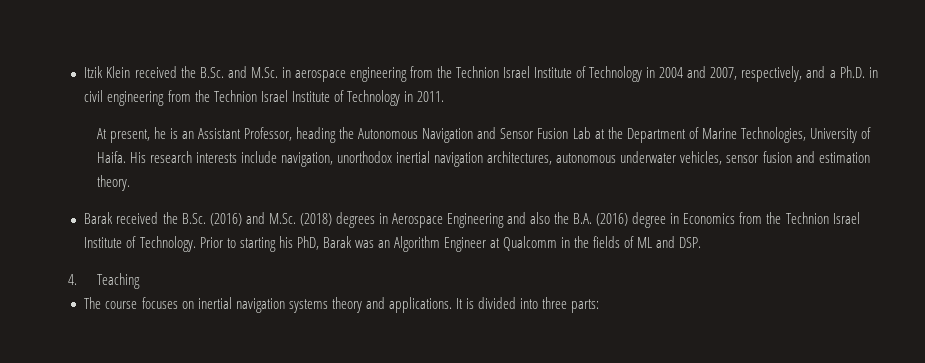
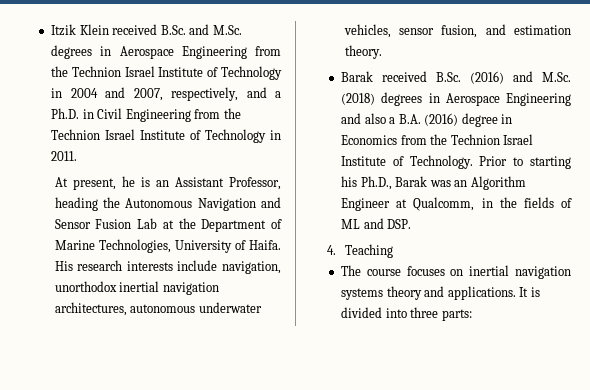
- Itzik Klein received the B.Sc. and M.Sc. in aerospace engineering from the Technion Israel Institute of Technology in 2004 and 2007, respectively, and a Ph.D. in civil engineering from the Technion Israel Institute of Technology in 2011.
+ Itzik Klein received B.Sc. and M.Sc. degrees in Aerospace Engineering from the Technion Israel Institute of Technology in 2004 and 2007, respectively, and a Ph.D. in Civil Engineering from the Technion Israel Institute of Technology in 2011.
- His research interests include navigation, unorthodox inertial navigation architectures, autonomous underwater vehicles, sensor fusion and estimation theory.
+ His research interests include navigation, unorthodox inertial navigation architectures, autonomous underwater vehicles, sensor fusion, and estimation theory.
- Barak received the B.Sc. (2016) and M.Sc. (2018) degrees in Aerospace Engineering and also the B.A. (2016) degree in Economics from the Technion Israel Institute of Technology.
+ Barak received B.Sc. (2016) and M.Sc. (2018) degrees in Aerospace Engineering and also a B.A. (2016) degree in Economics from the Technion Israel Institute of Technology.
- Prior to starting his PhD, Barak was an Algorithm Engineer at Qualcomm in the fields of ML and DSP.
+ Prior to starting his Ph.D., Barak was an Algorithm Engineer at Qualcomm, in the fields of ML and DSP.

